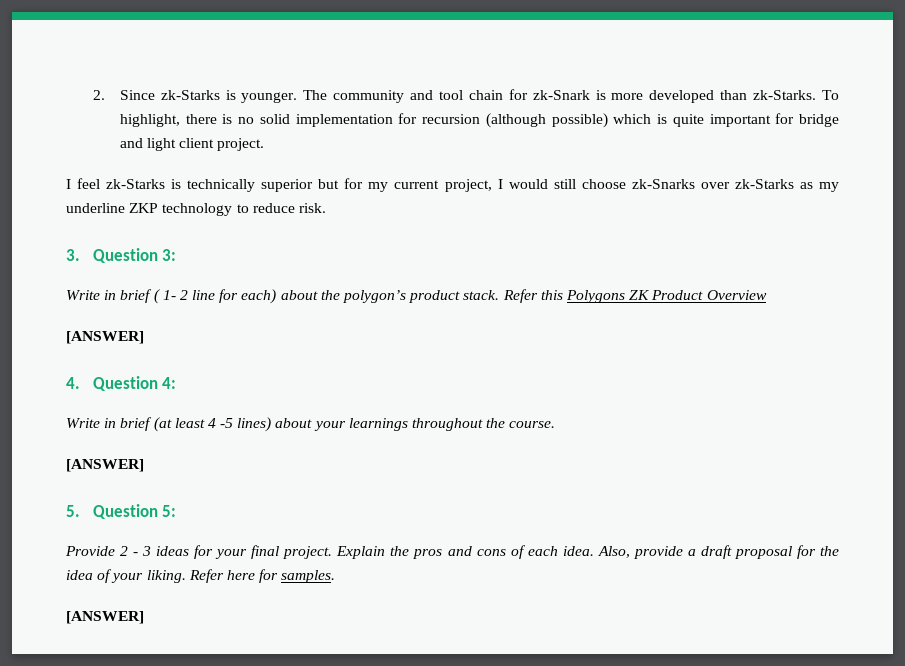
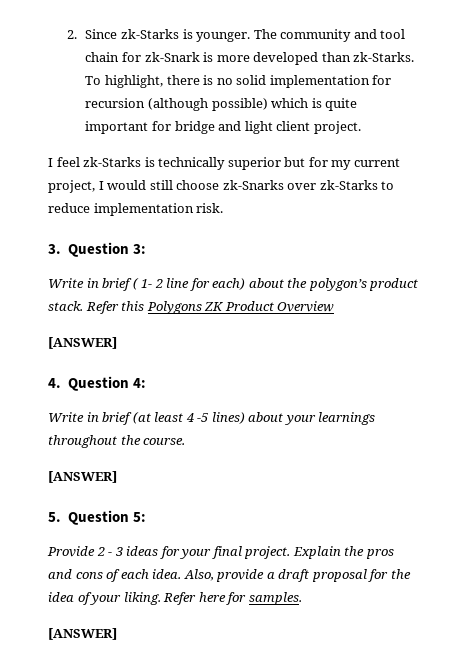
- I feel zk-Starks is technically superior but for my current project, I would still choose zk-Snarks over zk-Starks as my underline ZKP technology to reduce risk.
+ I feel zk-Starks is technically superior but for my current project, I would still choose zk-Snarks over zk-Starks to reduce implementation risk.

